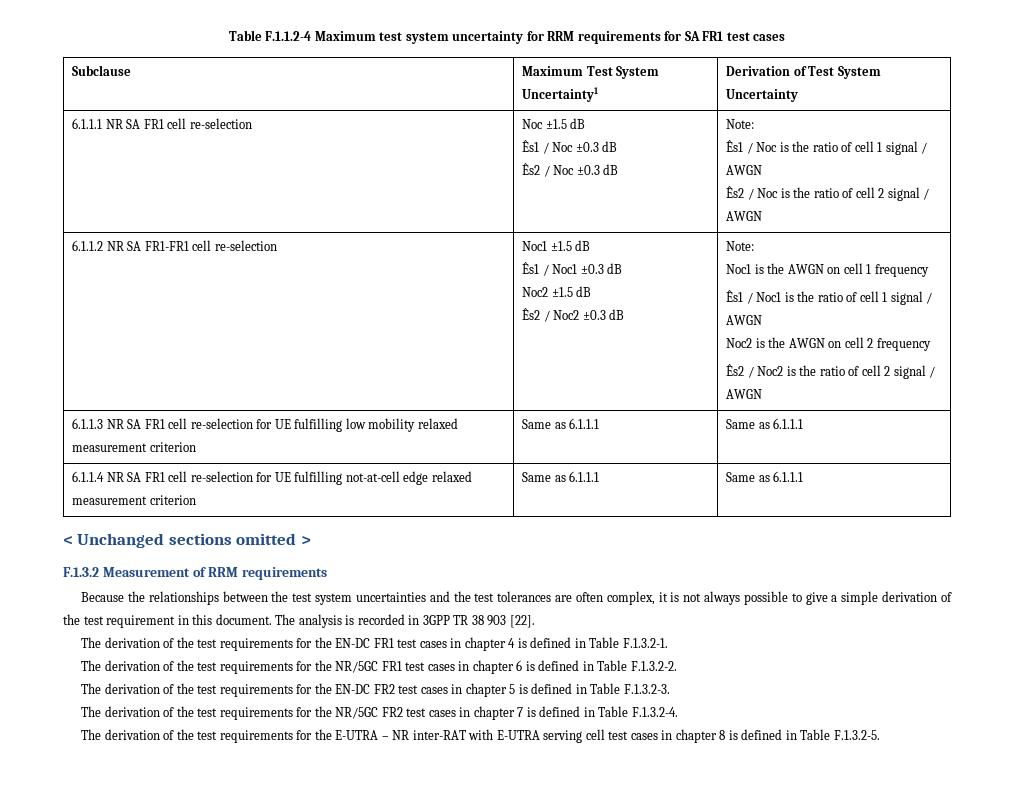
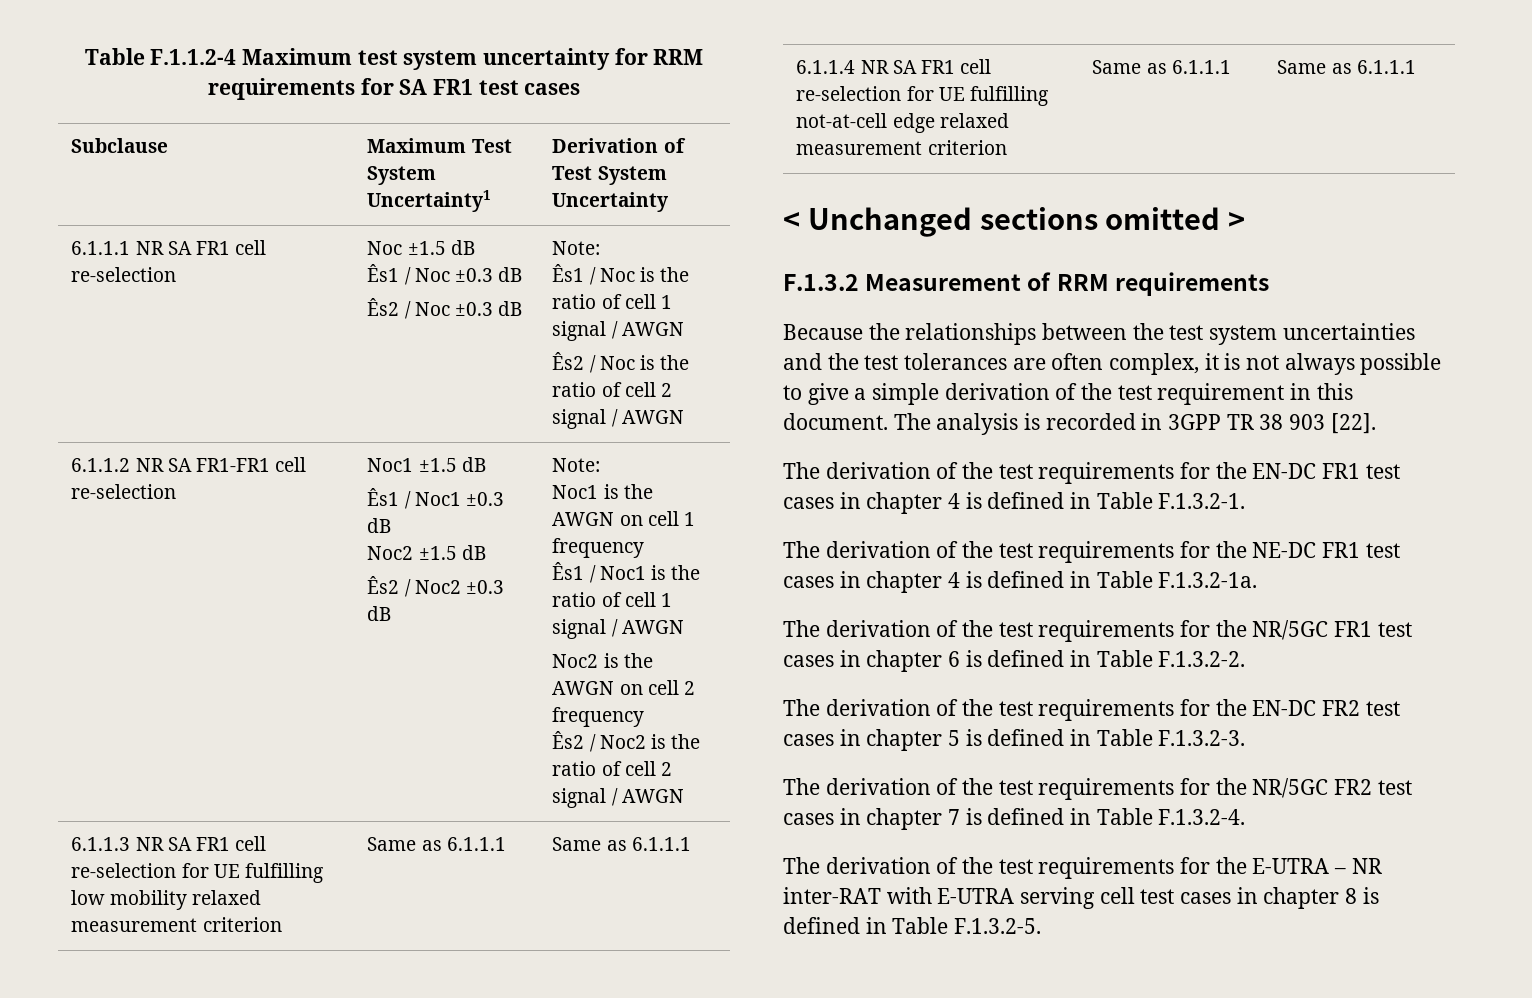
+ The derivation of the test requirements for the NE-DC FR1 test cases in chapter 4 is defined in Table F.1.3.2-1a.

